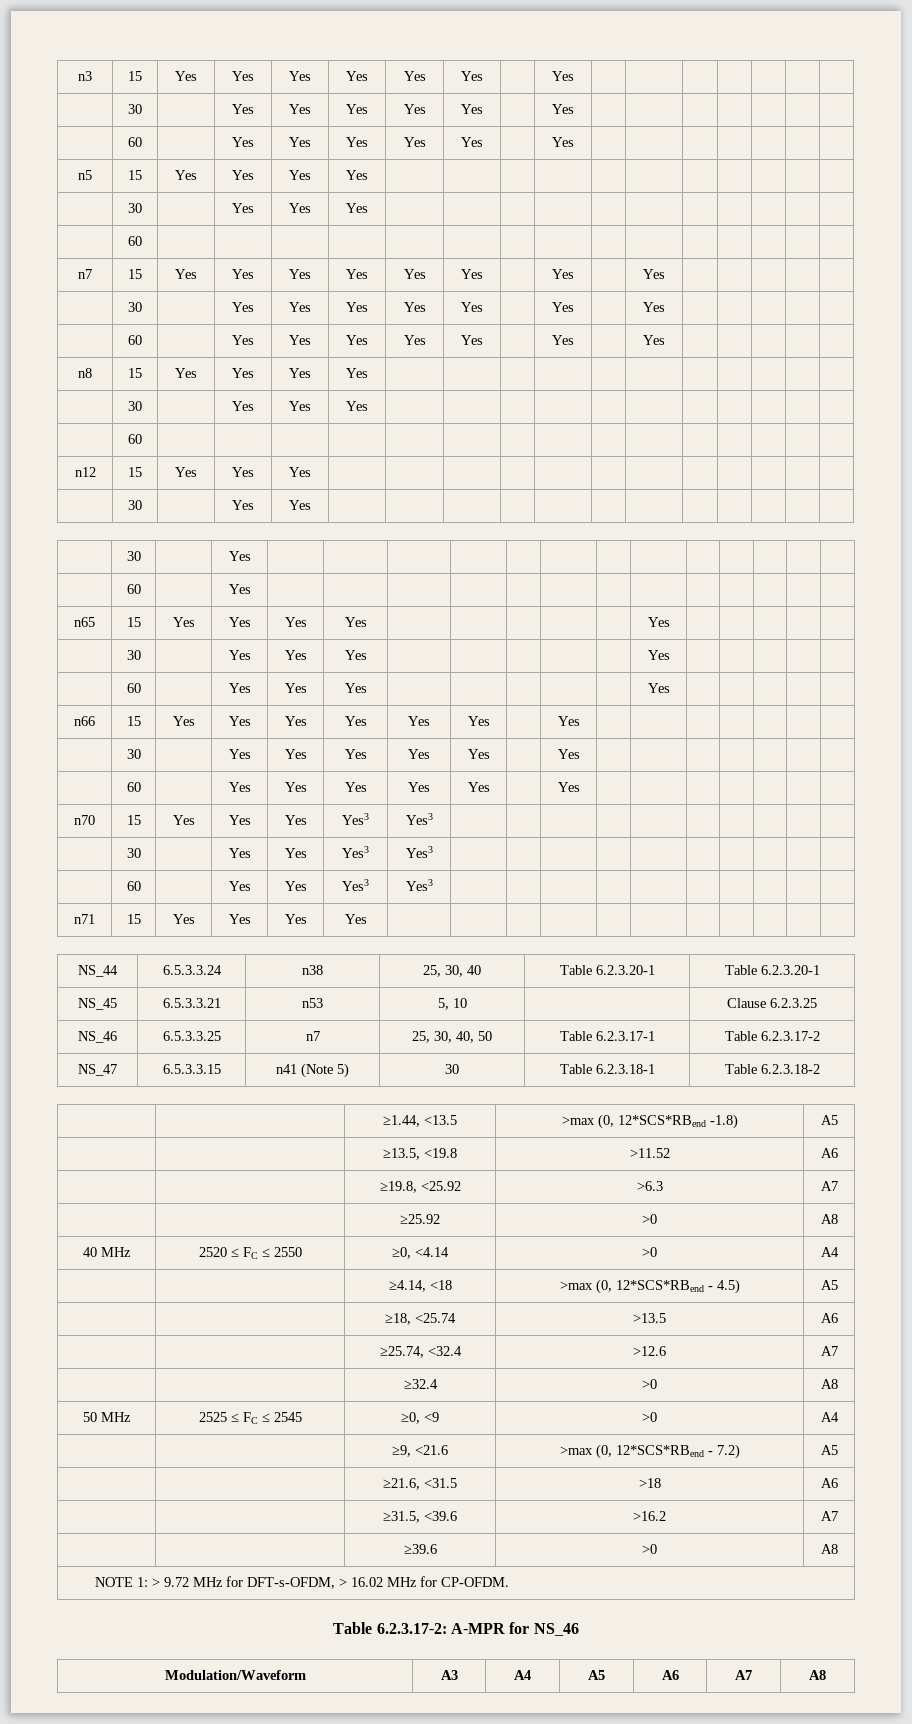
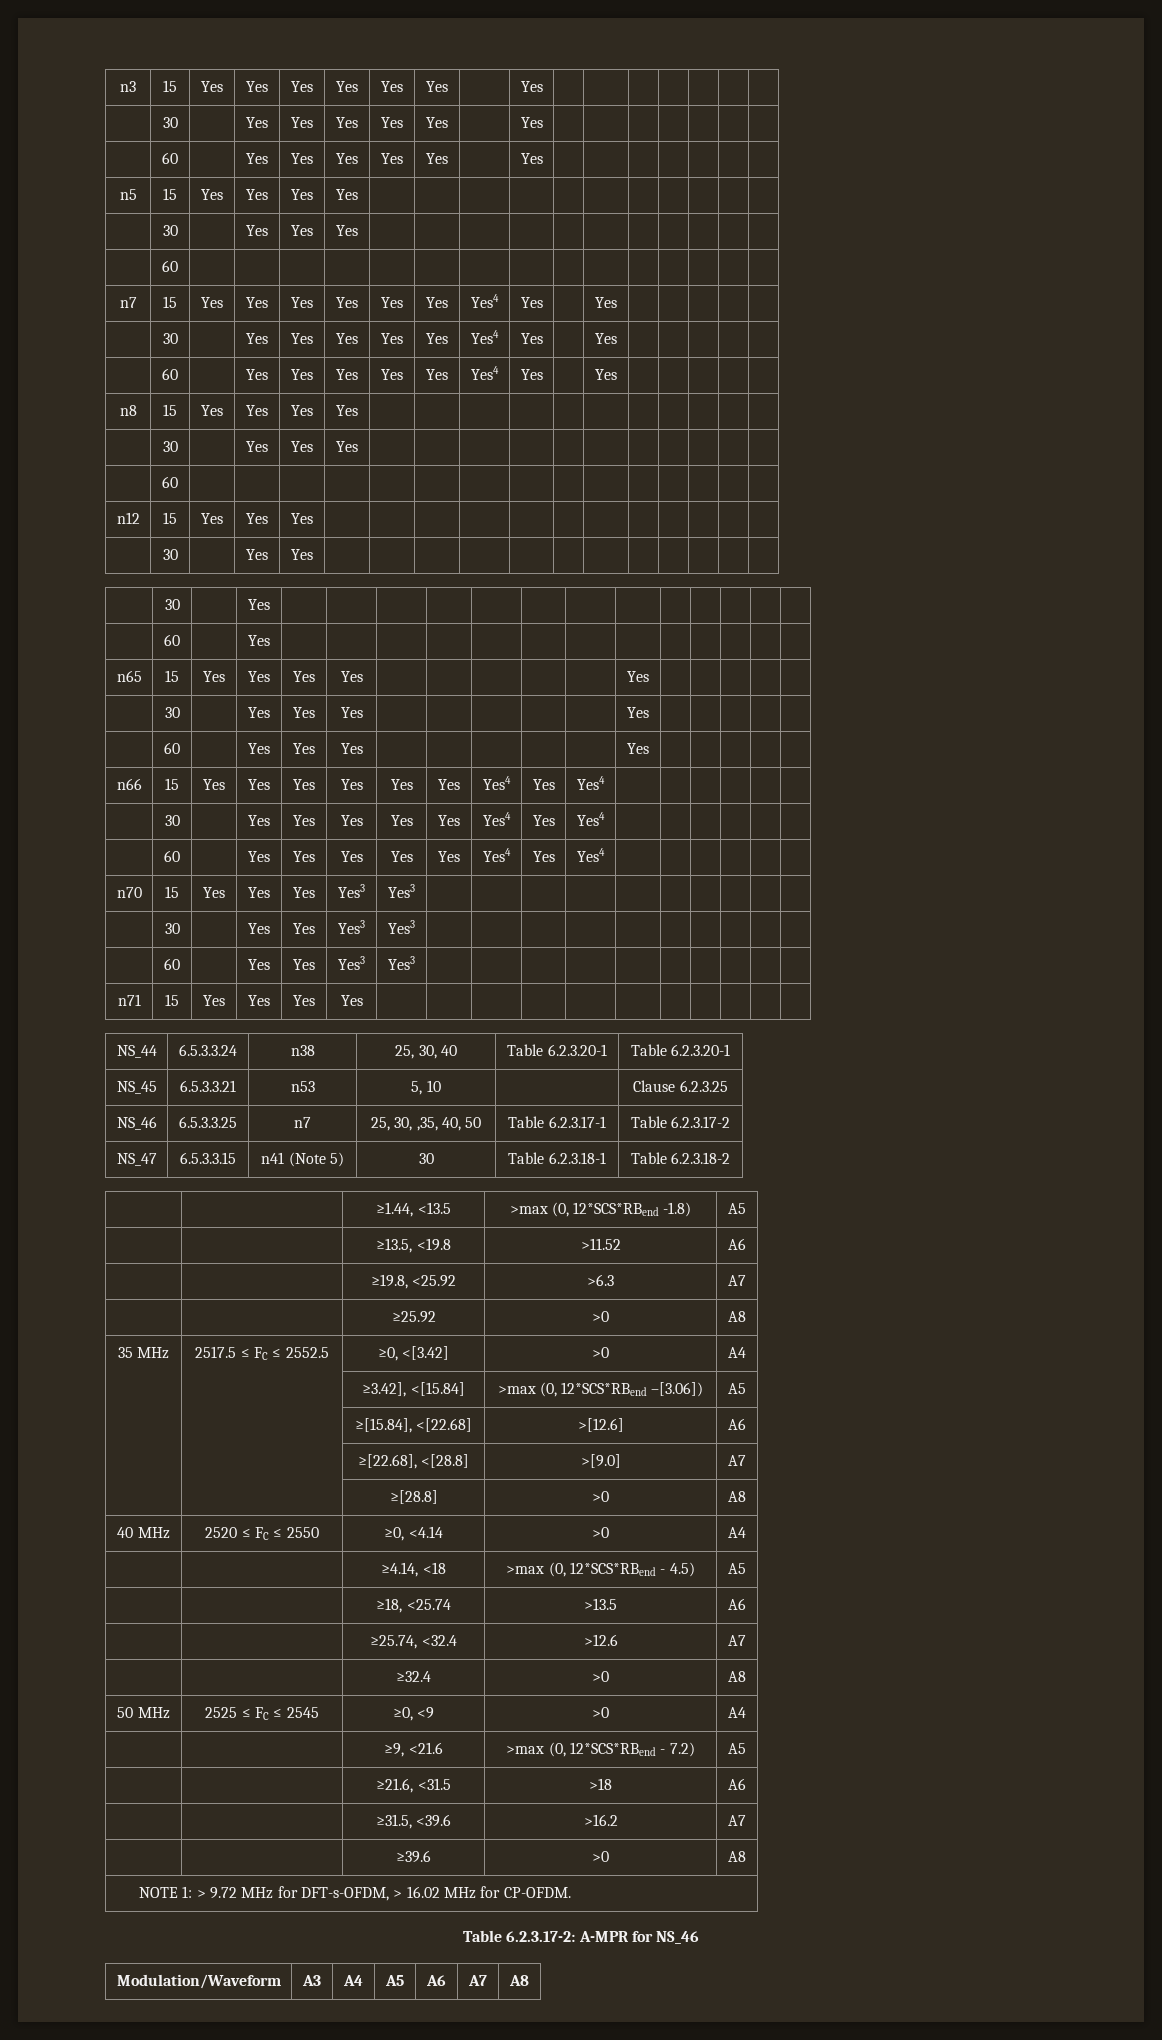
- n7 | 15 | Yes | Yes | Yes | Yes | Yes | Yes | | Yes | | Yes | | | | |
+ n7 | 15 | Yes | Yes | Yes | Yes | Yes | Yes | Yes4 | Yes | | Yes | | | | |
- | 30 | | Yes | Yes | Yes | Yes | Yes | | Yes | | Yes | | | | |
+ | 30 | | Yes | Yes | Yes | Yes | Yes | Yes4 | Yes | | Yes | | | | |
- | 60 | | Yes | Yes | Yes | Yes | Yes | | Yes | | Yes | | | | |
+ | 60 | | Yes | Yes | Yes | Yes | Yes | Yes4 | Yes | | Yes | | | | |
- n66 | 15 | Yes | Yes | Yes | Yes | Yes | Yes | | Yes | | | | | | |
- | 30 | | Yes | Yes | Yes | Yes | Yes | | Yes | | | | | | |
- | 60 | | Yes | Yes | Yes | Yes | Yes | | Yes | | | | | | |
+ n66 | 15 | Yes | Yes | Yes | Yes | Yes | Yes | Yes4 | Yes | Yes4 | | | | | |
+ | 30 | | Yes | Yes | Yes | Yes | Yes | Yes4 | Yes | Yes4 | | | | | |
+ | 60 | | Yes | Yes | Yes | Yes | Yes | Yes4 | Yes | Yes4 | | | | | |
- NS_46 | 6.5.3.3.25 | n7 | 25, 30, 40, 50 | Table 6.2.3.17-1 | Table 6.2.3.17-2
+ NS_46 | 6.5.3.3.25 | n7 | 25, 30, ,35, 40, 50 | Table 6.2.3.17-1 | Table 6.2.3.17-2
+ 35 MHz | 2517.5 ≤ FC ≤ 2552.5 | ≥0, <[3.42] | >0 | A4
+ | | ≥3.42], <[15.84] | >max (0, 12*SCS*RBend –[3.06]) | A5
+ | | ≥[15.84], <[22.68] | >[12.6] | A6
+ | | ≥[22.68], <[28.8] | >[9.0] | A7
+ | | ≥[28.8] | >0 | A8

